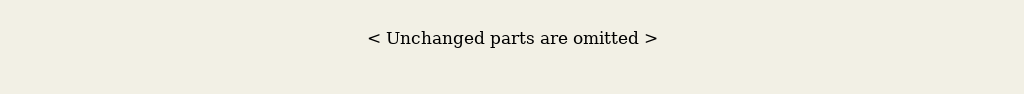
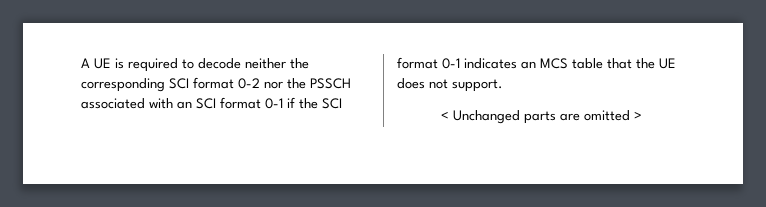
+ A UE is required to decode neither the corresponding SCI format 0-2 nor the PSSCH associated with an SCI format 0-1 if the SCI format 0-1 indicates an MCS table that the UE does not support.

